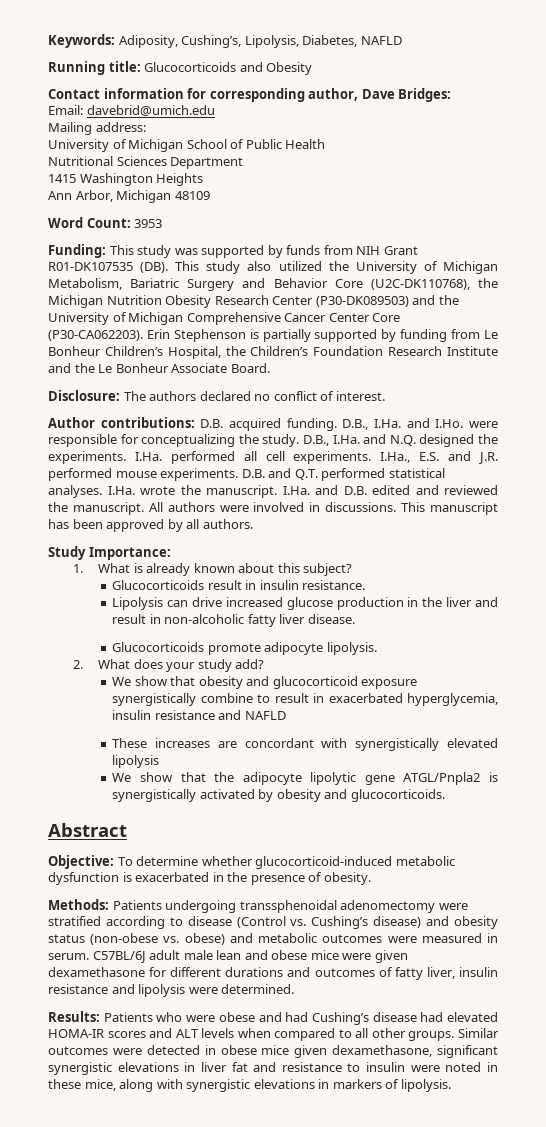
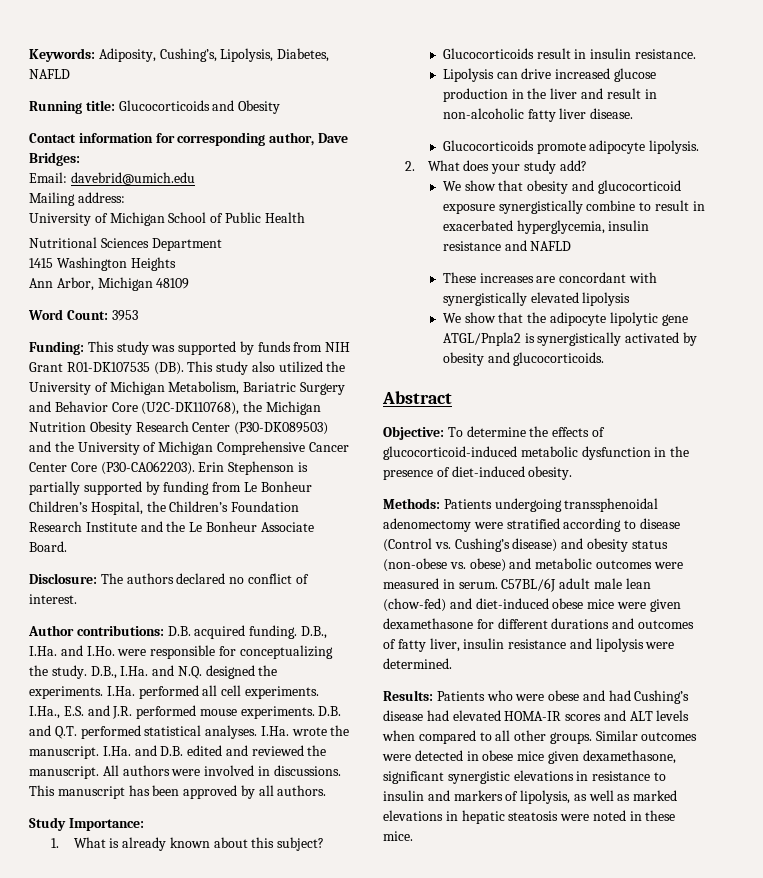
- Objective: To determine whether glucocorticoid-induced metabolic dysfunction is exacerbated in the presence of obesity.
+ Objective: To determine the effects of glucocorticoid-induced metabolic dysfunction in the presence of diet-induced obesity.
- C57BL/6J adult male lean and obese mice were given dexamethasone for different durations and outcomes of fatty liver, insulin resistance and lipolysis were determined.
+ C57BL/6J adult male lean (chow-fed) and diet-induced obese mice were given dexamethasone for different durations and outcomes of fatty liver, insulin resistance and lipolysis were determined.
- Similar outcomes were detected in obese mice given dexamethasone, significant synergistic elevations in liver fat and resistance to insulin were noted in these mice, along with synergistic elevations in markers of lipolysis.
+ Similar outcomes were detected in obese mice given dexamethasone, significant synergistic elevations in resistance to insulin and markers of lipolysis, as well as marked elevations in hepatic steatosis were noted in these mice.

